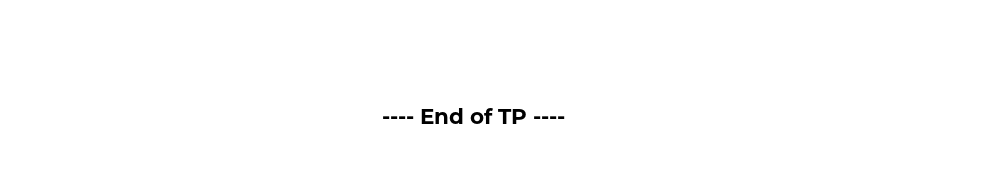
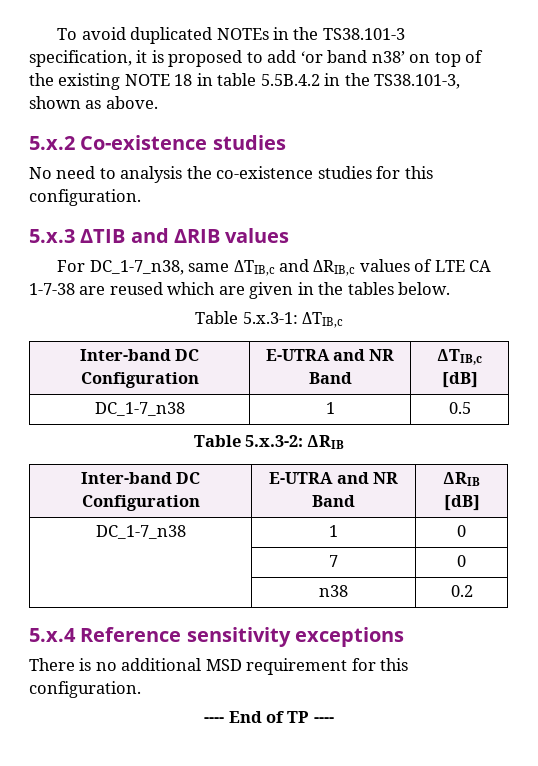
+ To avoid duplicated NOTEs in the TS38.101-3 specification, it is proposed to add ‘or band n38’ on top of the existing NOTE 18 in table 5.5B.4.2 in the TS38.101-3, shown as above.
+ 5.x.2 Co-existence studies
+ No need to analysis the co-existence studies for this configuration.
+ 5.x.3 ∆TIB and ∆RIB values
+ For DC_1-7_n38, same ΔTIB,c and ΔRIB,c values of LTE CA 1-7-38 are reused which are given in the tables below.
+ Table 5.x.3-1: ΔTIB,c
+ Inter-band DC Configuration | E-UTRA and NR Band | ΔTIB,c [dB]
+ DC_1-7_n38 | 1 | 0.5
+ Table 5.x.3-2: ΔRIB
+ Inter-band DC Configuration | E-UTRA and NR Band | ΔRIB [dB]
+ DC_1-7_n38 | 1 | 0
+ | 7 | 0
+ | n38 | 0.2
+ 5.x.4 Reference sensitivity exceptions
+ There is no additional MSD requirement for this configuration.

